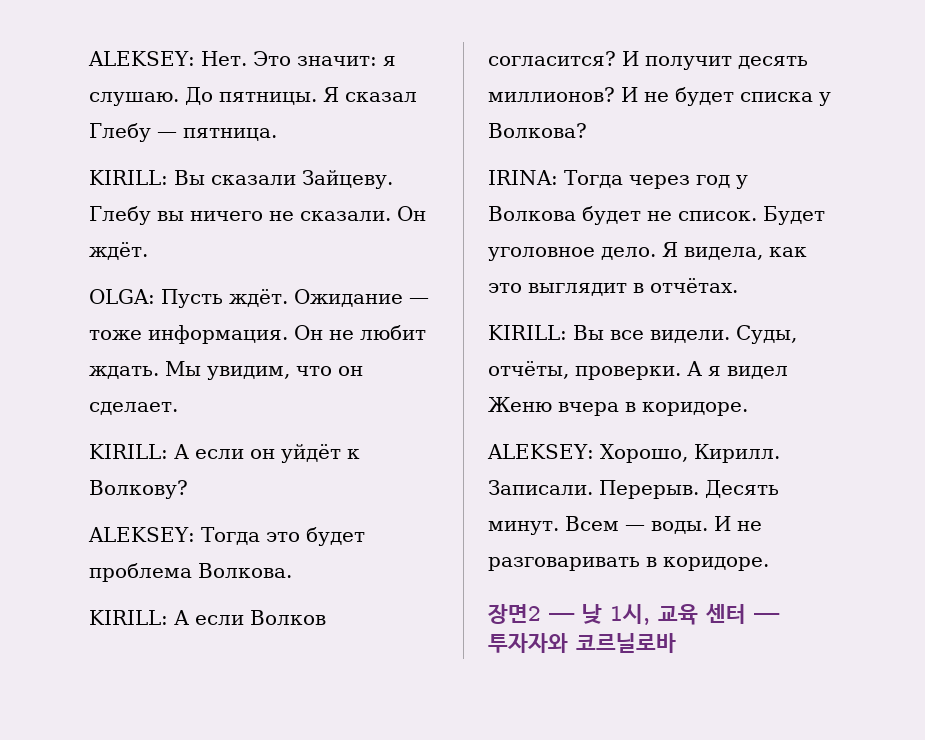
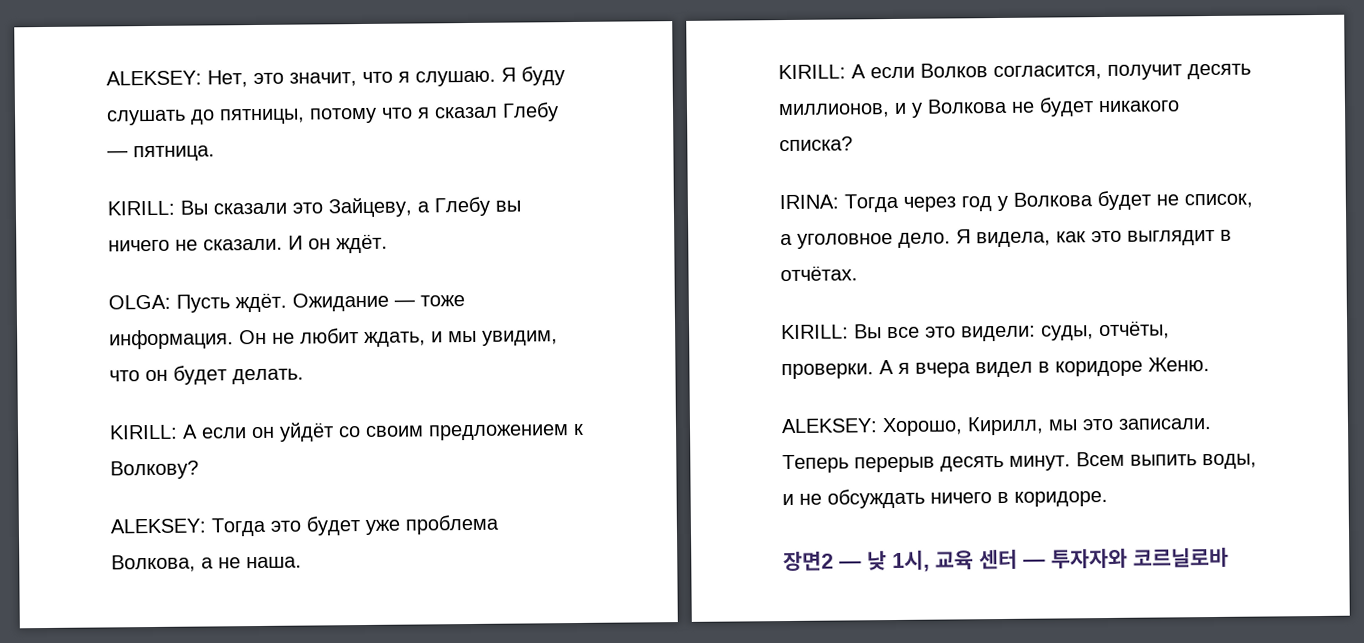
- ALEKSEY: Нет. Это значит: я слушаю. До пятницы. Я сказал Глебу — пятница.
+ ALEKSEY: Нет, это значит, что я слушаю. Я буду слушать до пятницы, потому что я сказал Глебу — пятница.
- KIRILL: Вы сказали Зайцеву. Глебу вы ничего не сказали.
+ KIRILL: Вы сказали это Зайцеву, а Глебу вы ничего не сказали.
- Он ждёт.
+ И он ждёт.
- Он не любит ждать. Мы увидим, что он сделает.
+ Он не любит ждать, и мы увидим, что он будет делать.
- KIRILL: А если он уйдёт к Волкову?
+ KIRILL: А если он уйдёт со своим предложением к Волкову?
- ALEKSEY: Тогда это будет проблема Волкова.
- KIRILL: А если Волков согласится? И получит десять миллионов? И не будет списка у Волкова?
+ ALEKSEY: Тогда это будет уже проблема Волкова, а не наша.
+ KIRILL: А если Волков согласится, получит десять миллионов, и у Волкова не будет никакого списка?
- IRINA: Тогда через год у Волкова будет не список. Будет уголовное дело.
+ IRINA: Тогда через год у Волкова будет не список, а уголовное дело.
- KIRILL: Вы все видели. Суды, отчёты, проверки.
+ KIRILL: Вы все это видели: суды, отчёты, проверки.
- А я видел Женю вчера в коридоре.
- ALEKSEY: Хорошо, Кирилл. Записали. Перерыв. Десять минут. Всем — воды. И не разговаривать в коридоре.
+ А я вчера видел в коридоре Женю.
+ ALEKSEY: Хорошо, Кирилл, мы это записали. Теперь перерыв десять минут. Всем выпить воды, и не обсуждать ничего в коридоре.

